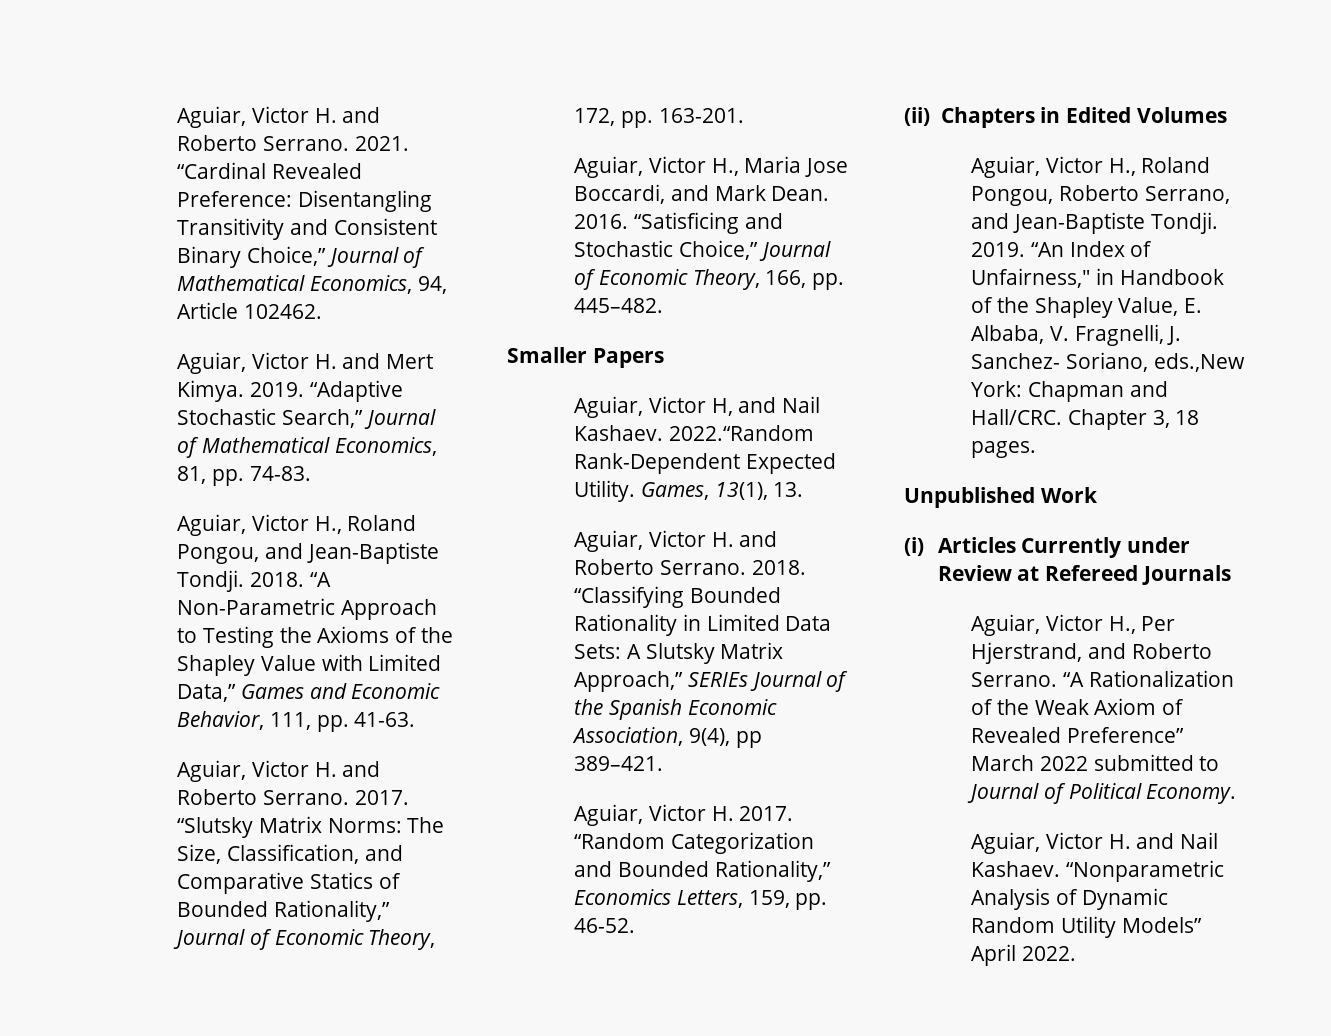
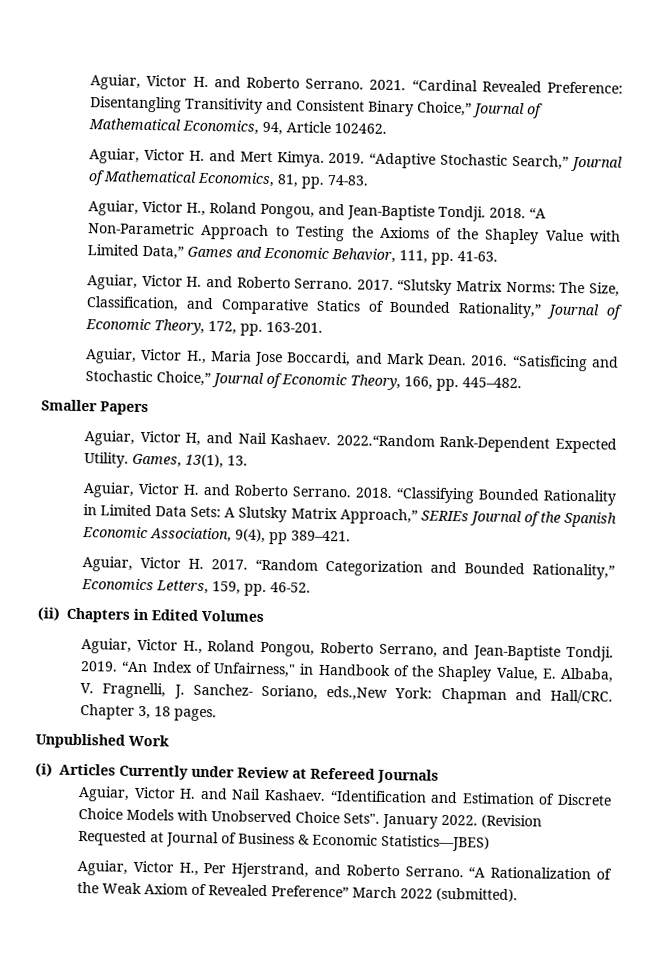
+ Aguiar, Victor H. and Nail Kashaev. “Identification and Estimation of Discrete Choice Models with Unobserved Choice Sets". January 2022. (Revision Requested at Journal of Business & Economic Statistics—JBES)
- “A Rationalization of the Weak Axiom of Revealed Preference” March 2022 submitted to Journal of Political Economy.
- Aguiar, Victor H. and Nail Kashaev. “Nonparametric Analysis of Dynamic Random Utility Models” April 2022.
+ “A Rationalization of the Weak Axiom of Revealed Preference” March 2022 (submitted).

